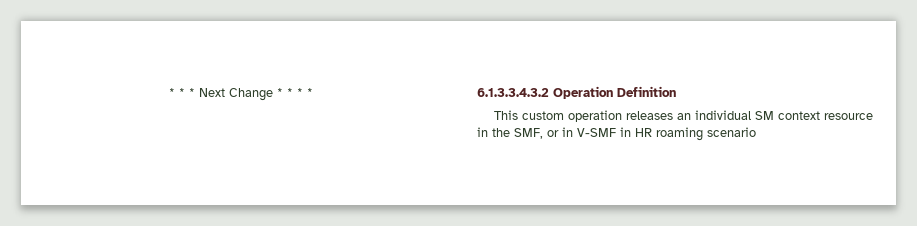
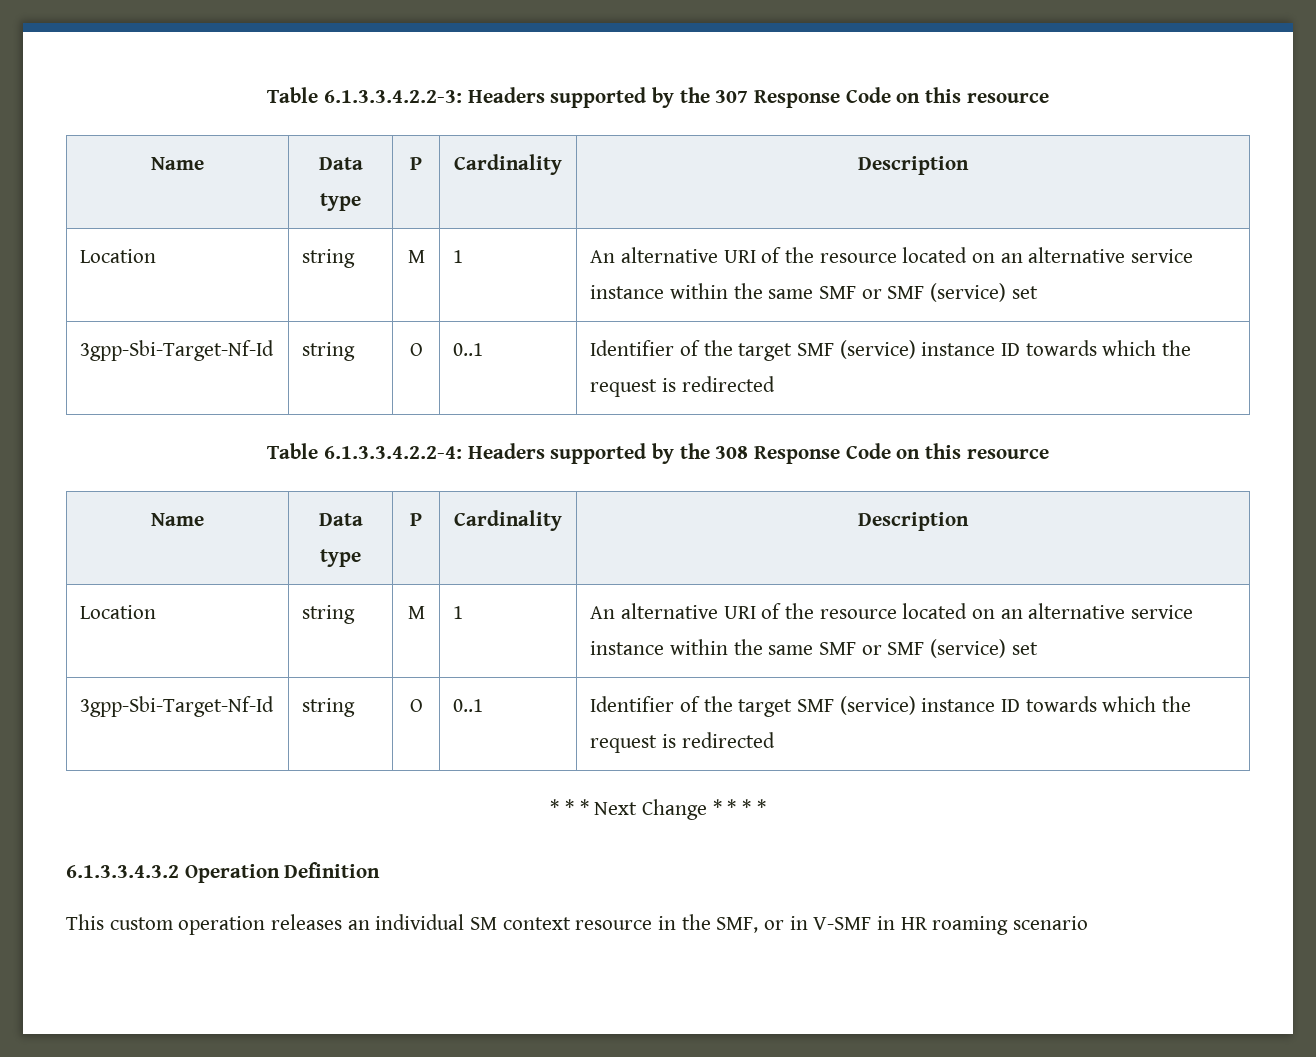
+ Table 6.1.3.3.4.2.2-3: Headers supported by the 307 Response Code on this resource
+ Name | Data type | P | Cardinality | Description
+ Location | string | M | 1 | An alternative URI of the resource located on an alternative service instance within the same SMF or SMF (service) set
+ 3gpp-Sbi-Target-Nf-Id | string | O | 0..1 | Identifier of the target SMF (service) instance ID towards which the request is redirected
+ Table 6.1.3.3.4.2.2-4: Headers supported by the 308 Response Code on this resource
+ Name | Data type | P | Cardinality | Description
+ Location | string | M | 1 | An alternative URI of the resource located on an alternative service instance within the same SMF or SMF (service) set
+ 3gpp-Sbi-Target-Nf-Id | string | O | 0..1 | Identifier of the target SMF (service) instance ID towards which the request is redirected

